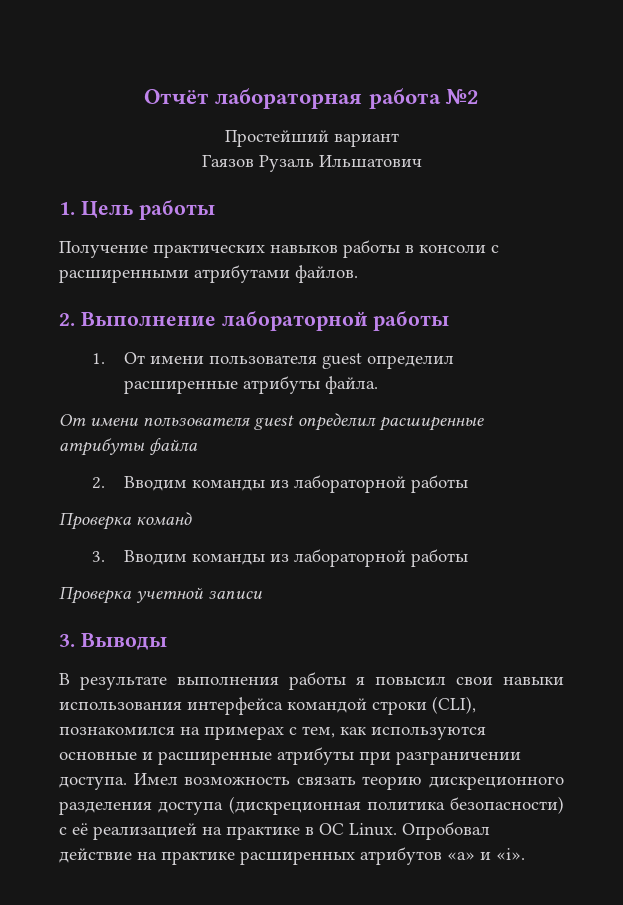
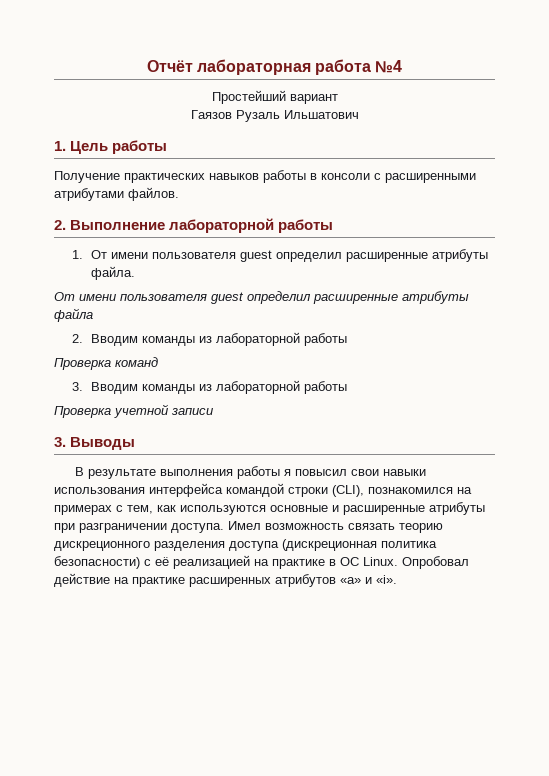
- Отчёт лабораторная работа №2
+ Отчёт лабораторная работа №4

